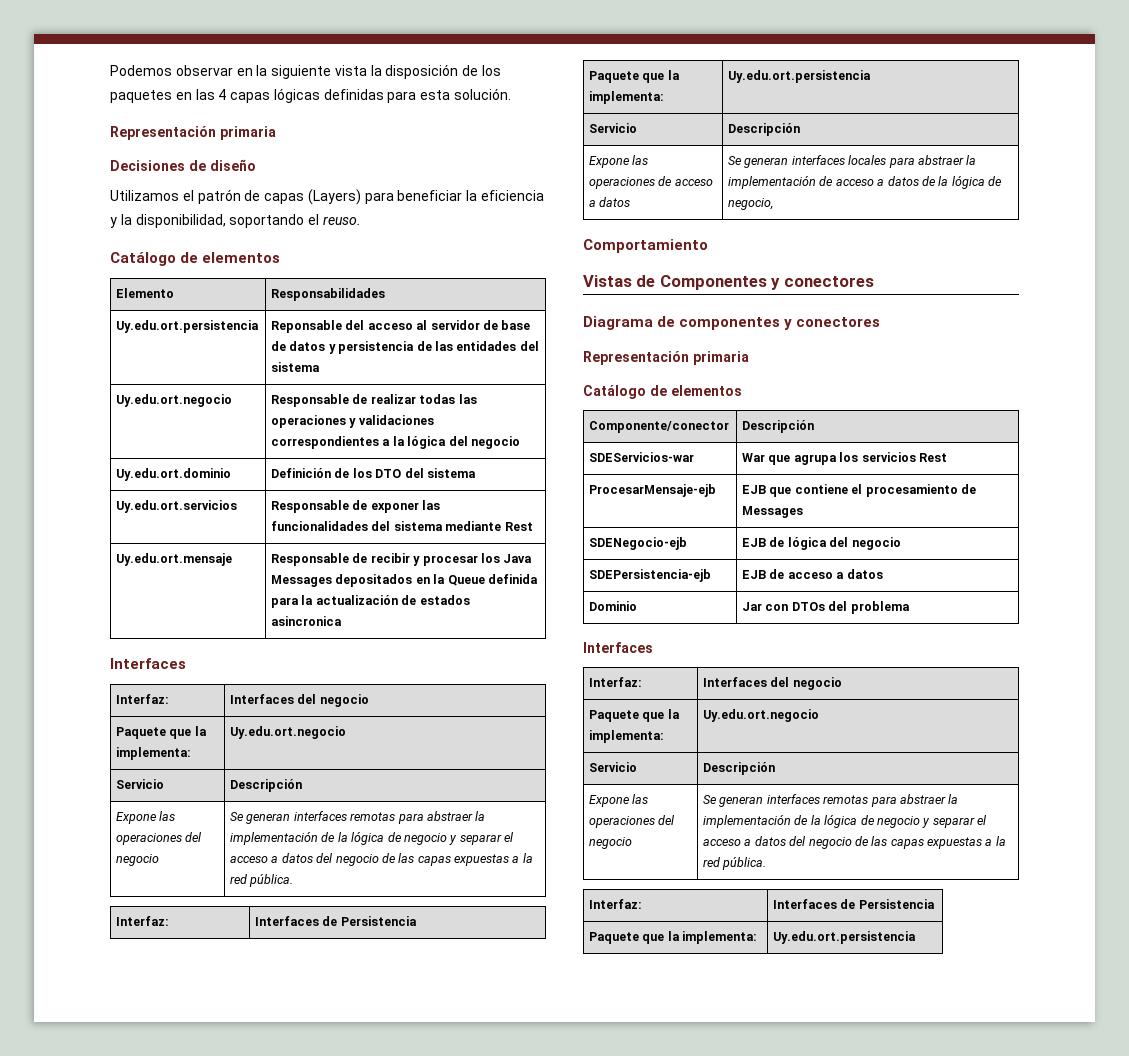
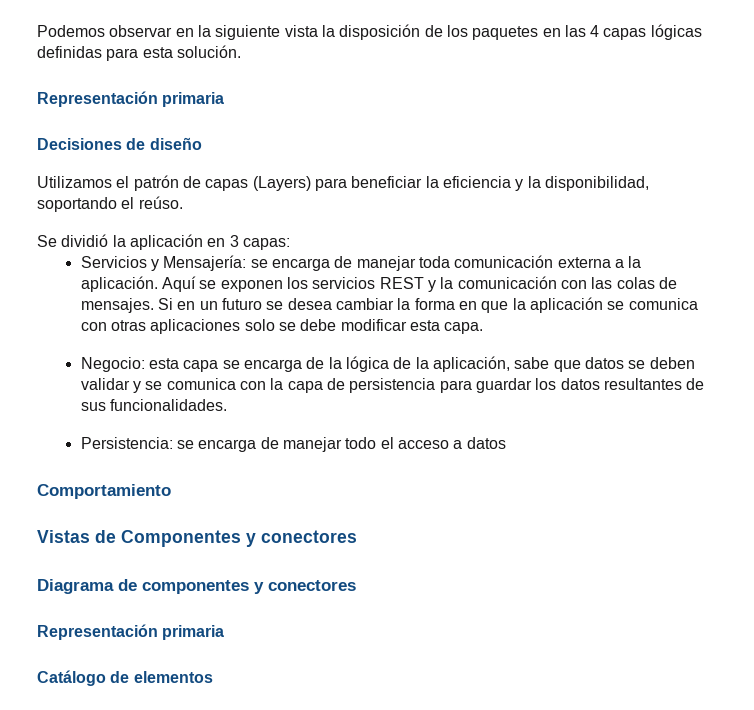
- Utilizamos el patrón de capas (Layers) para beneficiar la eficiencia y la disponibilidad, soportando el reuso.
- Catálogo de elementos
- Elemento | Responsabilidades
- Uy.edu.ort.persistencia | Reponsable del acceso al servidor de base de datos y persistencia de las entidades del sistema
- Uy.edu.ort.negocio | Responsable de realizar todas las operaciones y validaciones correspondientes a la lógica del negocio
- Uy.edu.ort.dominio | Definición de los DTO del sistema
- Uy.edu.ort.servicios | Responsable de exponer las funcionalidades del sistema mediante Rest
- Uy.edu.ort.mensaje | Responsable de recibir y procesar los Java Messages depositados en la Queue definida para la actualización de estados asincronica
- Interfaces
- Interfaz: | Interfaces del negocio
- Paquete que la implementa: | Uy.edu.ort.negocio
- Servicio | Descripción
- Expone las operaciones del negocio | Se generan interfaces remotas para abstraer la implementación de la lógica de negocio y separar el acceso a datos del negocio de las capas expuestas a la red pública.
- Interfaz: | Interfaces de Persistencia
- Paquete que la implementa: | Uy.edu.ort.persistencia
- Servicio | Descripción
- Expone las operaciones de acceso a datos | Se generan interfaces locales para abstraer la implementación de acceso a datos de la lógica de negocio,
+ Utilizamos el patrón de capas (Layers) para beneficiar la eficiencia y la disponibilidad, soportando el reúso.
+ Se dividió la aplicación en 3 capas:
+ Servicios y Mensajería: se encarga de manejar toda comunicación externa a la aplicación. Aquí se exponen los servicios REST y la comunicación con las colas de mensajes. Si en un futuro se desea cambiar la forma en que la aplicación se comunica con otras aplicaciones solo se debe modificar esta capa.
+ Negocio: esta capa se encarga de la lógica de la aplicación, sabe que datos se deben validar y se comunica con la capa de persistencia para guardar los datos resultantes de sus funcionalidades.
+ Persistencia: se encarga de manejar todo el acceso a datos
- Componente/conector | Descripción
- SDEServicios-war | War que agrupa los servicios Rest
- ProcesarMensaje-ejb | EJB que contiene el procesamiento de Messages
- SDENegocio-ejb | EJB de lógica del negocio
- SDEPersistencia-ejb | EJB de acceso a datos
- Dominio | Jar con DTOs del problema
- Interfaces
- Interfaz: | Interfaces del negocio
- Paquete que la implementa: | Uy.edu.ort.negocio
- Servicio | Descripción
- Expone las operaciones del negocio | Se generan interfaces remotas para abstraer la implementación de la lógica de negocio y separar el acceso a datos del negocio de las capas expuestas a la red pública.
- Interfaz: | Interfaces de Persistencia
- Paquete que la implementa: | Uy.edu.ort.persistencia

